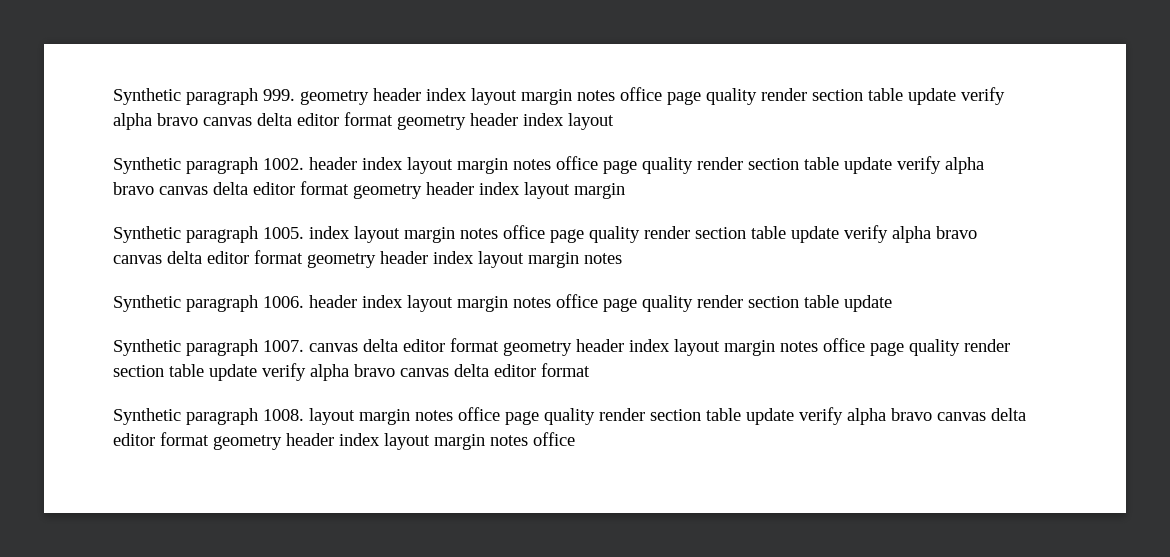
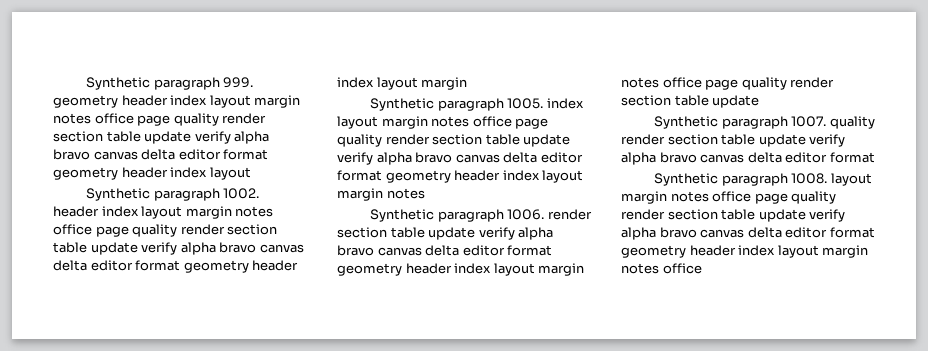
- Synthetic paragraph 1006. header index layout margin notes office page quality render section table update
+ Synthetic paragraph 1006. render section table update verify alpha bravo canvas delta editor format geometry header index layout margin notes office page quality render section table update
- Synthetic paragraph 1007. canvas delta editor format geometry header index layout margin notes office page quality render section table update verify alpha bravo canvas delta editor format
+ Synthetic paragraph 1007. quality render section table update verify alpha bravo canvas delta editor format

